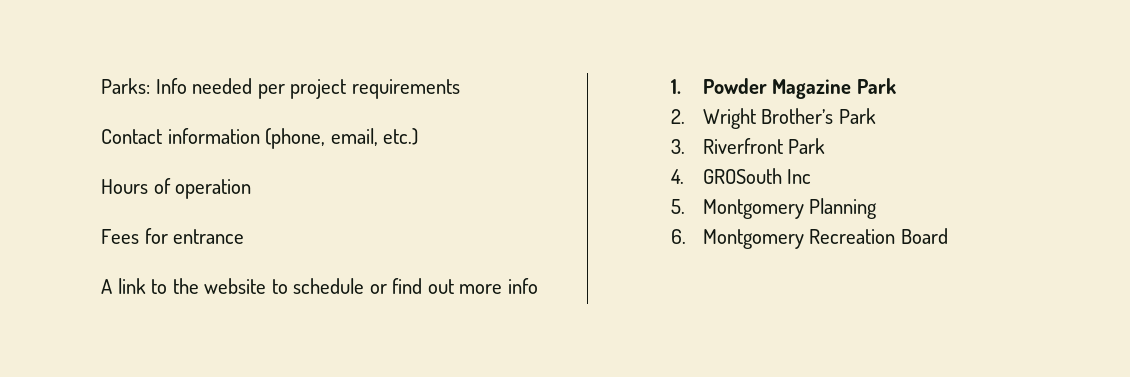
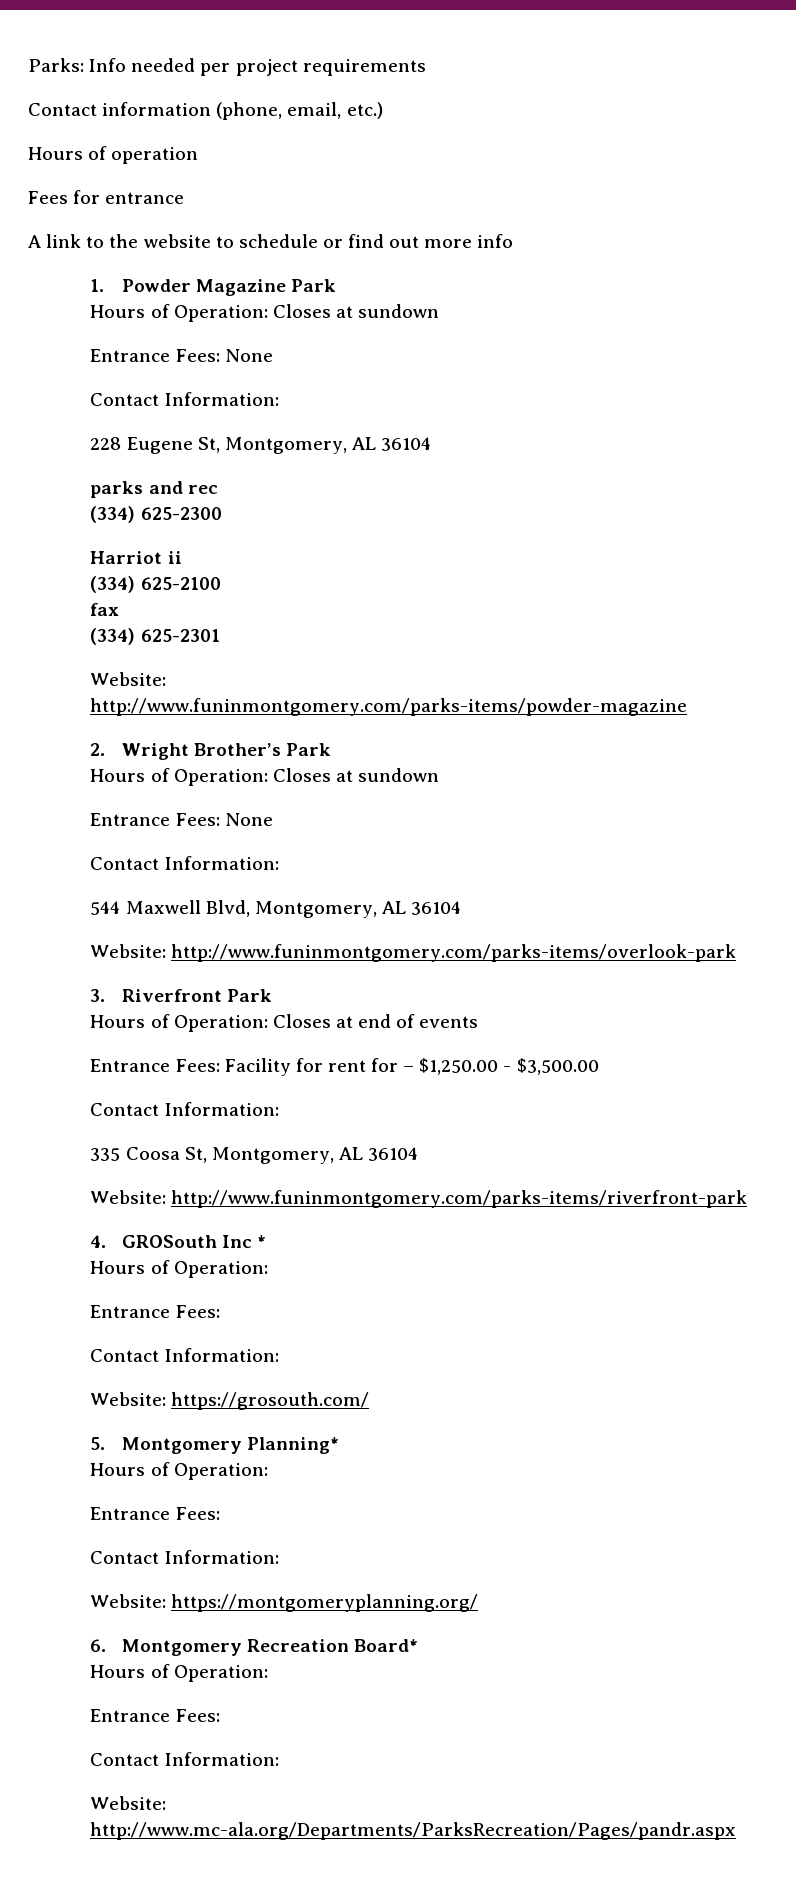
  1. Powder Magazine Park
+ Hours of Operation: Closes at sundown
+ Entrance Fees: None
+ Contact Information:
+ 228 Eugene St, Montgomery, AL 36104
+ parks and rec
+ (334) 625-2300
+ Harriot ii
+ (334) 625-2100
+ fax
+ (334) 625-2301
+ Website: http://www.funinmontgomery.com/parks-items/powder-magazine
  2. Wright Brother’s Park
+ Hours of Operation: Closes at sundown
+ Entrance Fees: None
+ Contact Information:
+ 544 Maxwell Blvd, Montgomery, AL 36104
+ Website: http://www.funinmontgomery.com/parks-items/overlook-park
  3. Riverfront Park
- 4. GROSouth Inc
- 5. Montgomery Planning
- 6. Montgomery Recreation Board
+ Hours of Operation: Closes at end of events
+ Entrance Fees: Facility for rent for – $1,250.00 - $3,500.00
+ Contact Information:
+ 335 Coosa St, Montgomery, AL 36104
+ Website: http://www.funinmontgomery.com/parks-items/riverfront-park
+ 4. GROSouth Inc *
+ Hours of Operation:
+ Entrance Fees:
+ Contact Information:
+ Website: https://grosouth.com/
+ 5. Montgomery Planning*
+ Hours of Operation:
+ Entrance Fees:
+ Contact Information:
+ Website: https://montgomeryplanning.org/
+ 6. Montgomery Recreation Board*
+ Hours of Operation:
+ Entrance Fees:
+ Contact Information:
+ Website: http://www.mc-ala.org/Departments/ParksRecreation/Pages/pandr.aspx

